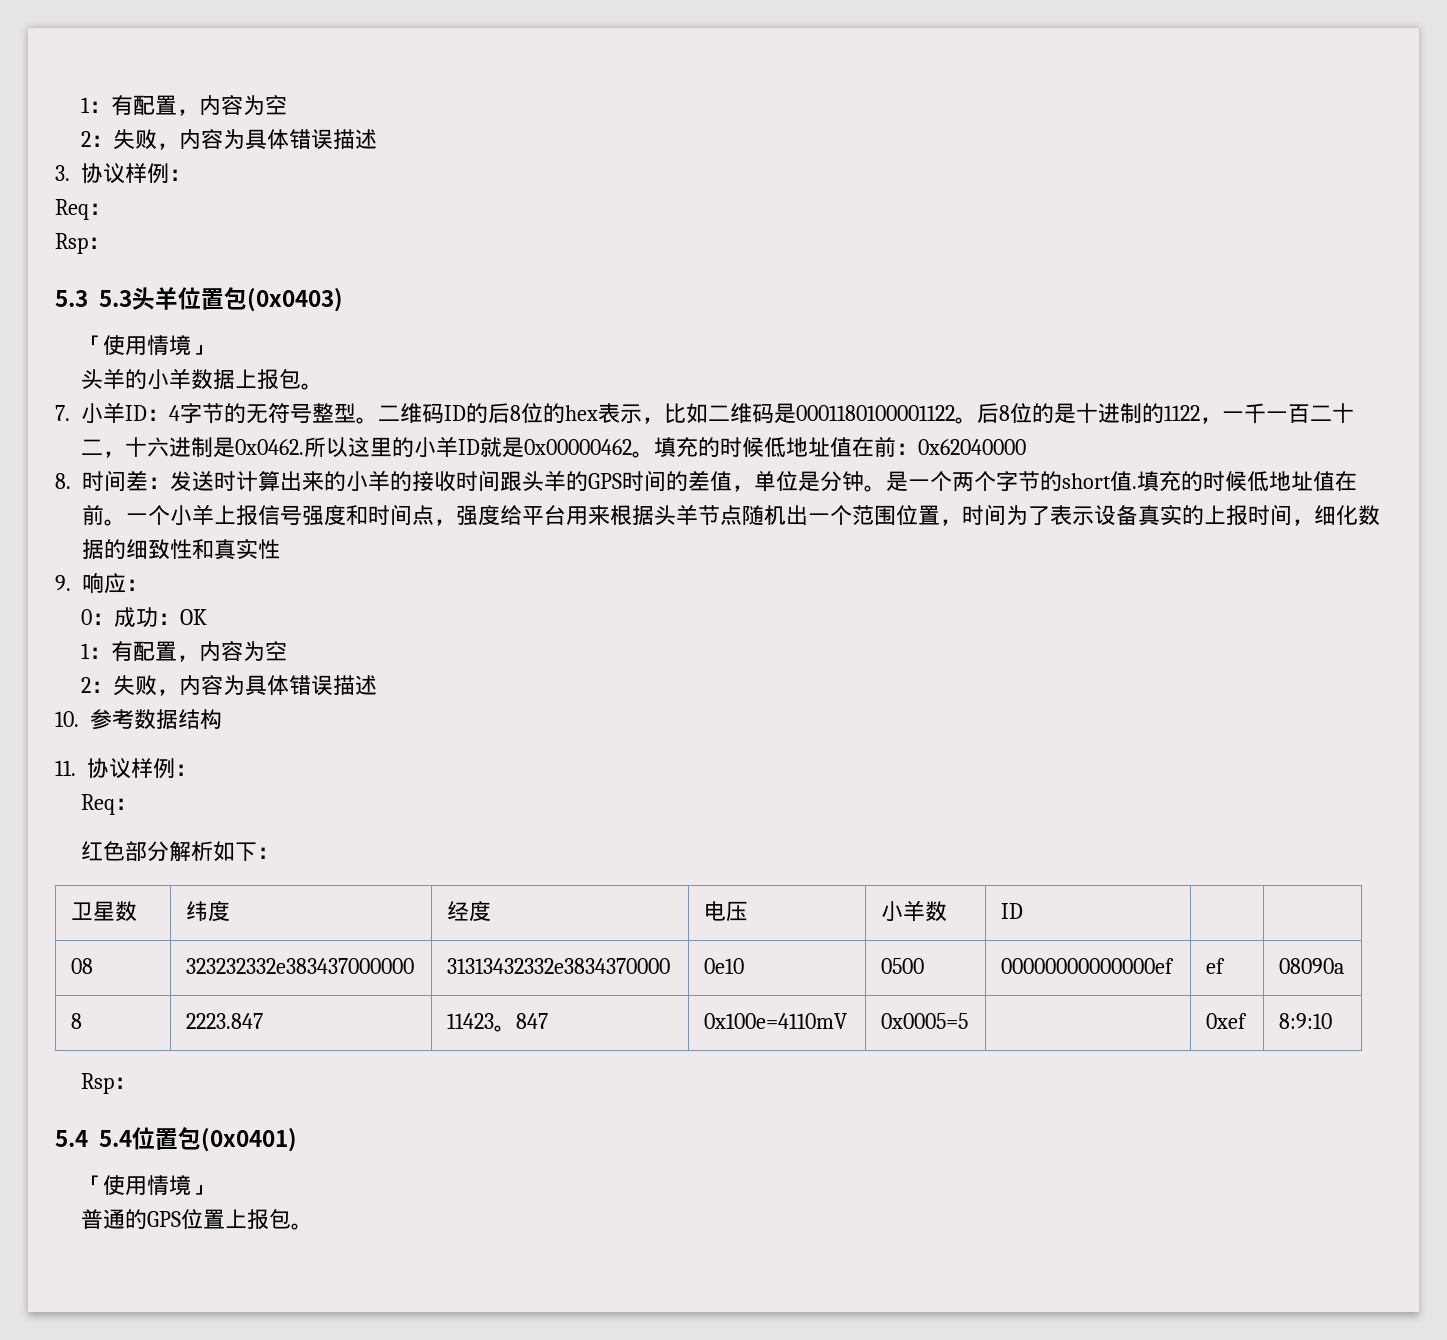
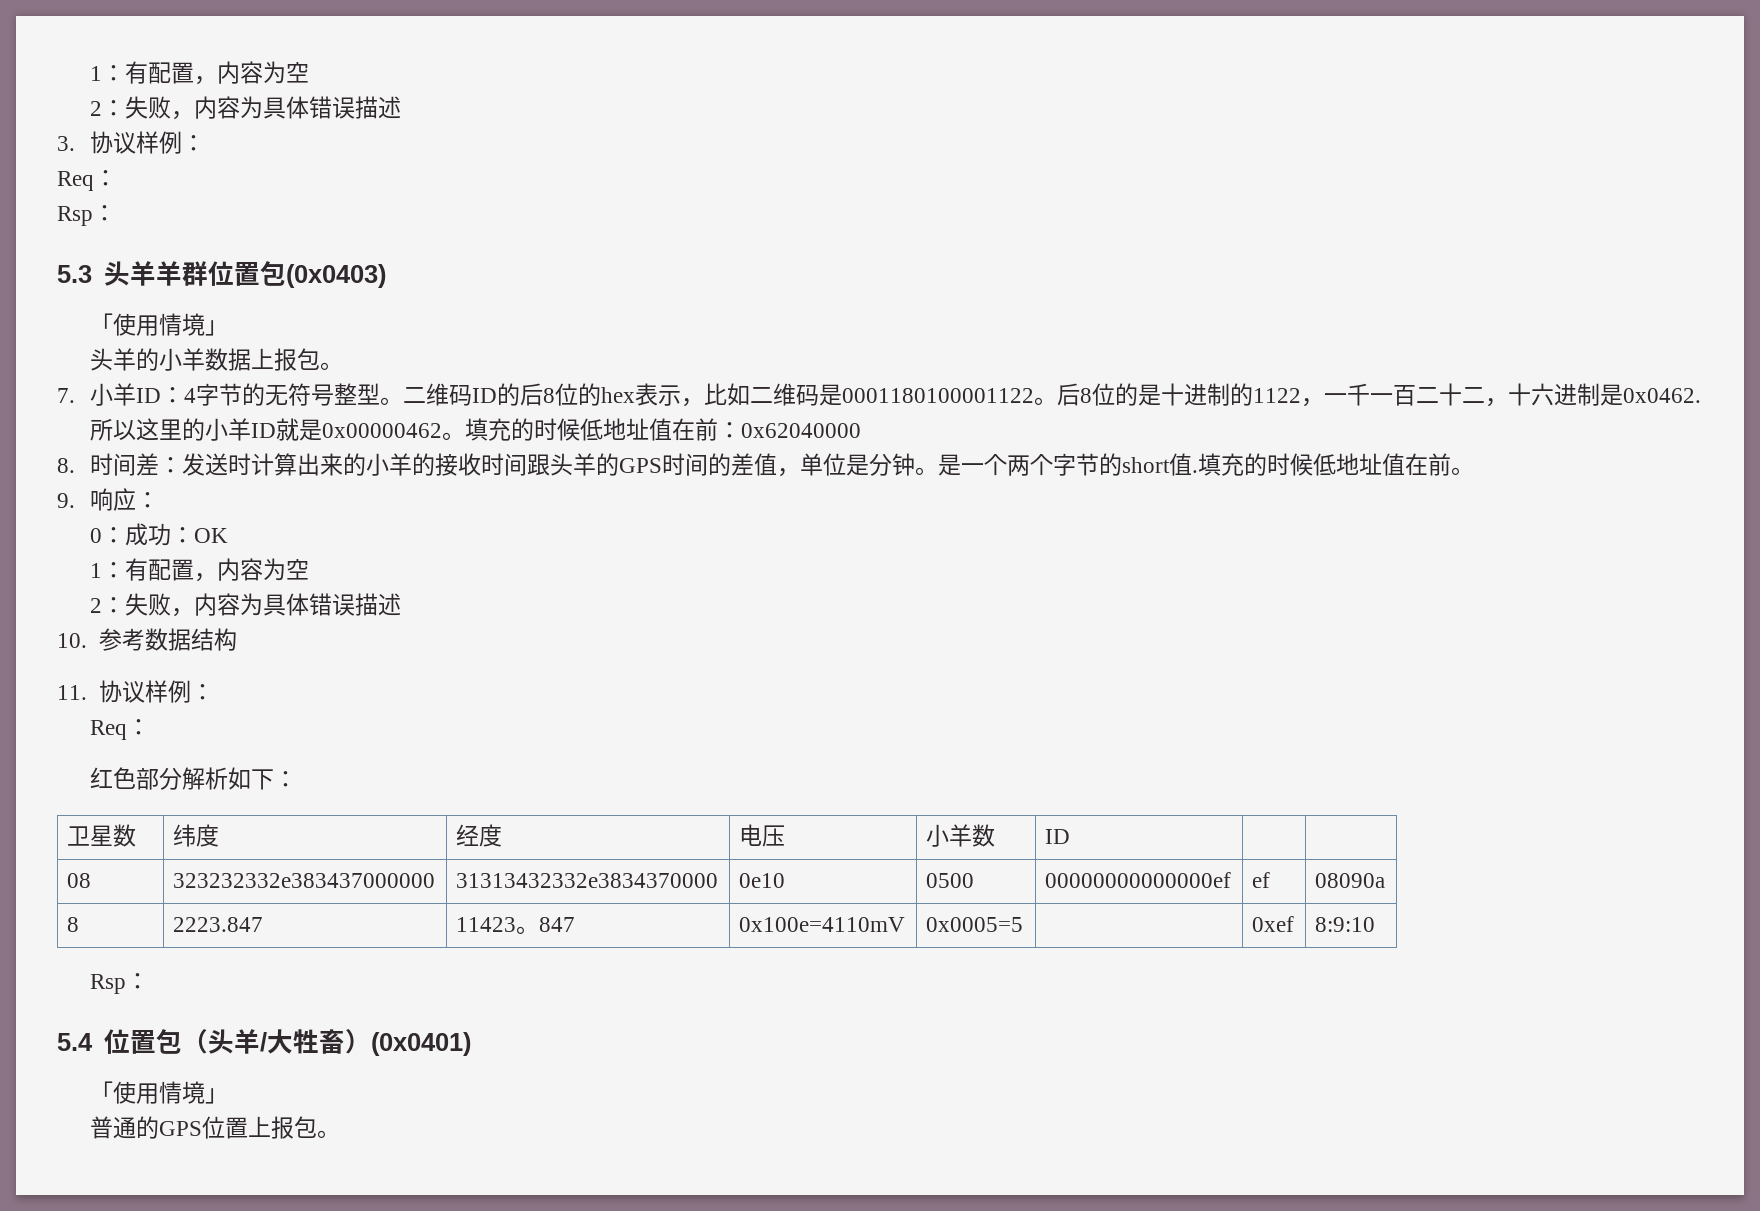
- 5.3 5.3头羊位置包(0x0403)
+ 5.3头羊羊群位置包(0x0403)
- 一个小羊上报信号强度和时间点，强度给平台用来根据头羊节点随机出一个范围位置，时间为了表示设备真实的上报时间，细化数据的细致性和真实性
- 5.4 5.4位置包(0x0401)
+ 5.4位置包（头羊/大牲畜）(0x0401)

